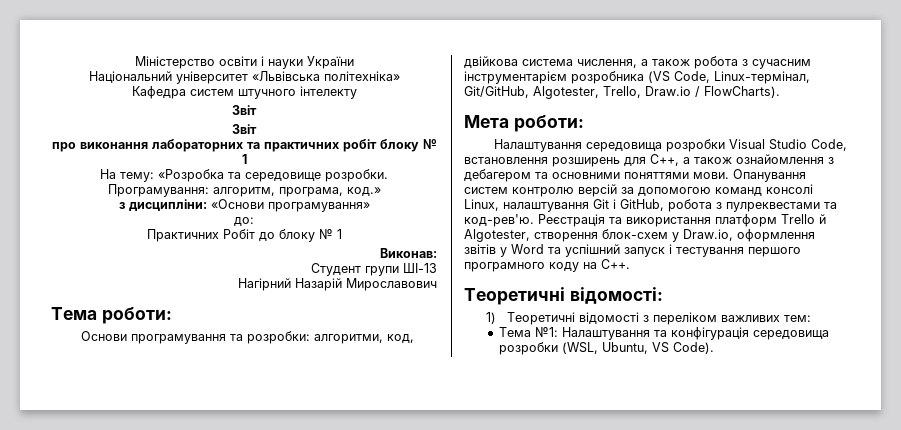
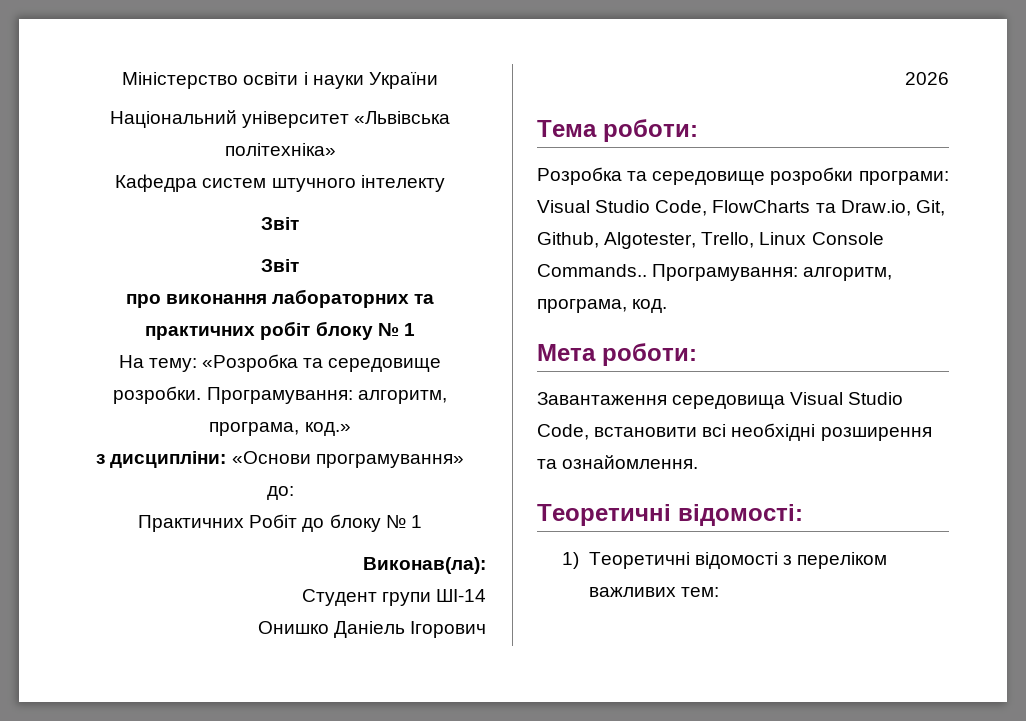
- Виконав:
+ Виконав(ла):
- Студент групи ШІ-13
- Нагірний Назарій Мирославович
+ Студент групи ШІ-14
+ Онишко Даніель Ігорович
+ 2026
  Тема роботи:
- Основи програмування та розробки: алгоритми, код, двійкова система числення, а також робота з сучасним інструментарієм розробника (VS Code, Linux-термінал, Git/GitHub, Algotester, Trello, Draw.io / FlowCharts).
+ Розробка та середовище розробки програми: Visual Studio Code, FlowCharts та Draw.io, Git, Github, Algotester, Trello, Linux Console Commands.. Програмування: алгоритм, програма, код.
  Мета роботи:
- Налаштування середовища розробки Visual Studio Code, встановлення розширень для C++, а також ознайомлення з дебагером та основними поняттями мови. Опанування систем контролю версій за допомогою команд консолі Linux, налаштування Git і GitHub, робота з пулреквестами та код-рев'ю. Реєстрація та використання платформ Trello й Algotester, створення блок-схем у Draw.io, оформлення звітів у Word та успішний запуск і тестування першого програмного коду на C++.
+ Завантаження середовища Visual Studio Code, встановити всі необхідні розширення та ознайомлення.
- Тема №1: Налаштування та конфігурація середовища розробки (WSL, Ubuntu, VS Code).

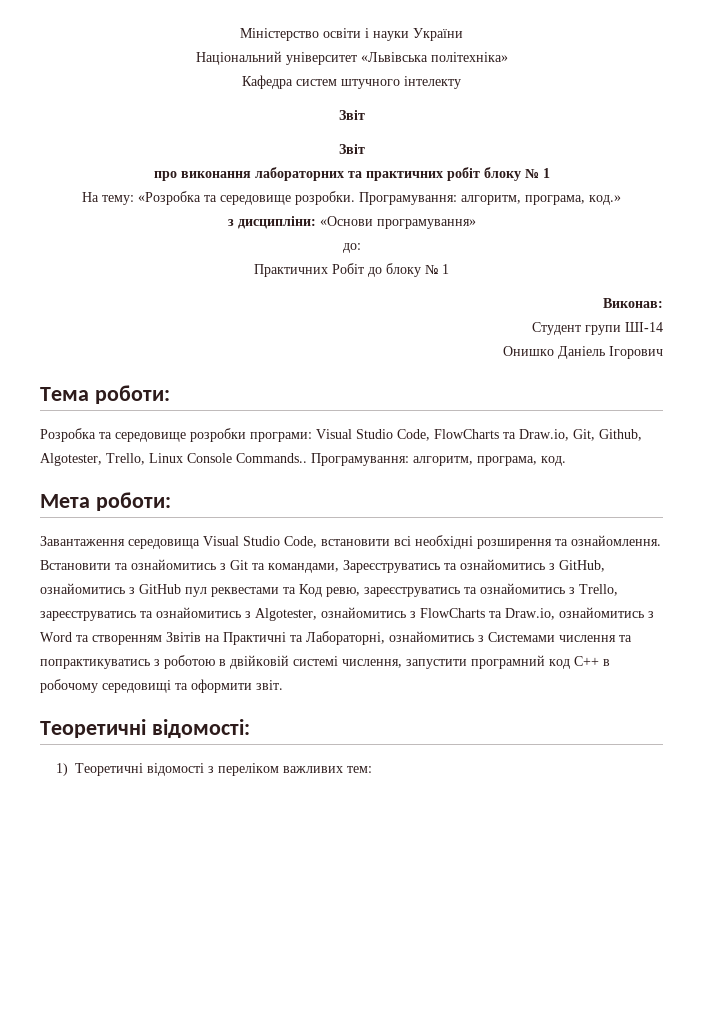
- Виконав(ла):
+ Виконав:
- 2026
+ Встановити та ознайомитись з Git та командами, Зареєструватись та ознайомитись з GitHub, ознайомитись з GitHub пул реквестами та Код ревю, зареєструватись та ознайомитись з Trello, зареєструватись та ознайомитись з Algotester, ознайомитись з FlowCharts та Draw.io, ознайомитись з Word та створенням Звітів на Практичні та Лабораторні, ознайомитись з Системами числення та попрактикуватись з роботою в двійковій системі числення, запустити програмний код C++ в робочому середовищі та оформити звіт.

